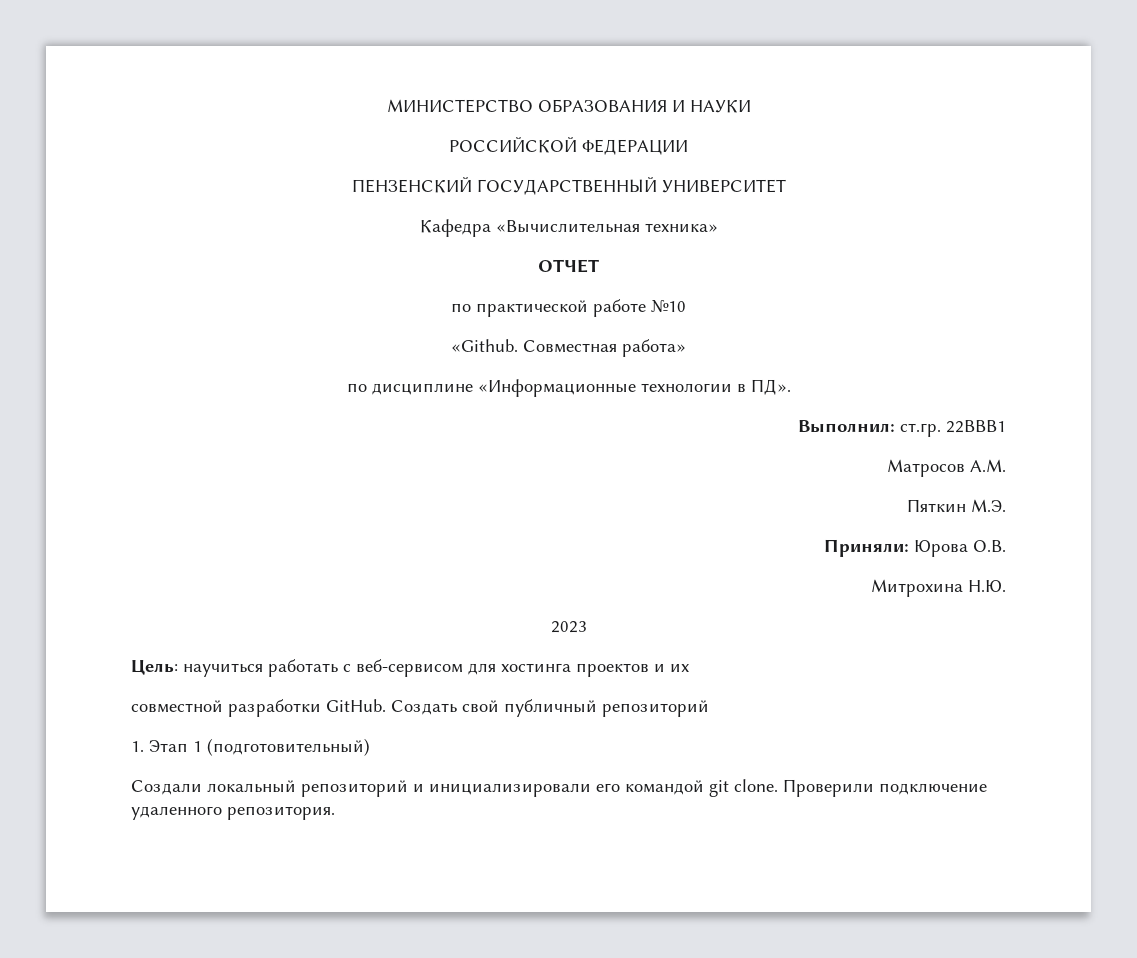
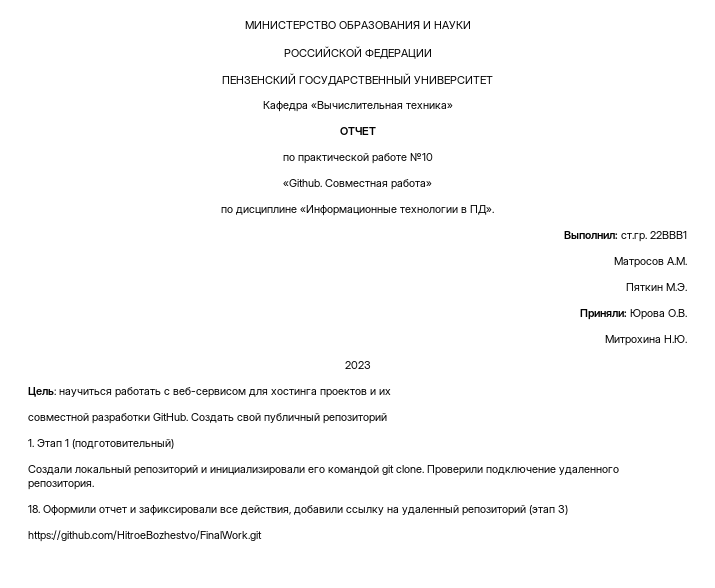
+ 18. Оформили отчет и зафиксировали все действия, добавили ссылку на удаленный репозиторий (этап 3)
+ https://github.com/HitroeBozhestvo/FinalWork.git

